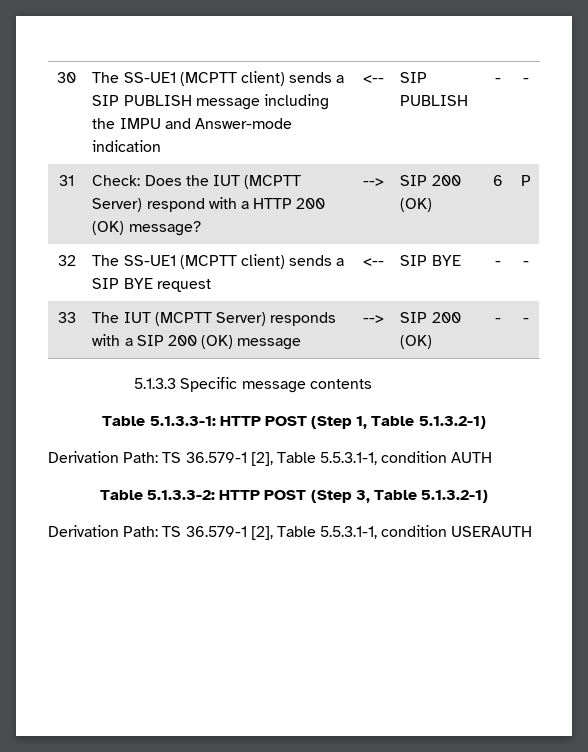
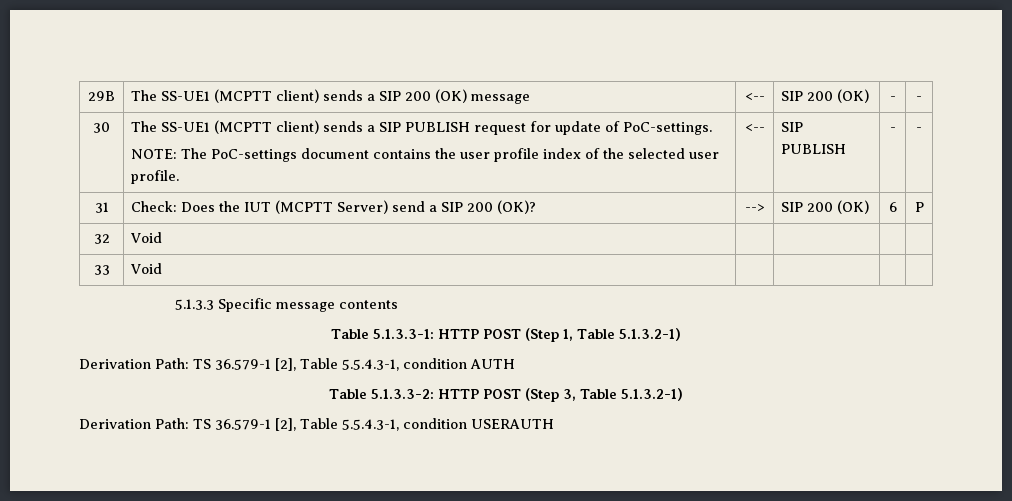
+ 29B | The SS-UE1 (MCPTT client) sends a SIP 200 (OK) message | <-- | SIP 200 (OK) | - | -
- 30 | The SS-UE1 (MCPTT client) sends a SIP PUBLISH message including the IMPU and Answer-mode indication | <-- | SIP PUBLISH | - | -
+ 30 | The SS-UE1 (MCPTT client) sends a SIP PUBLISH request for update of PoC-settings.
+ NOTE: The PoC-settings document contains the user profile index of the selected user profile. | <-- | SIP PUBLISH | - | -
- 31 | Check: Does the IUT (MCPTT Server) respond with a HTTP 200 (OK) message? | --> | SIP 200 (OK) | 6 | P
+ 31 | Check: Does the IUT (MCPTT Server) send a SIP 200 (OK)? | --> | SIP 200 (OK) | 6 | P
- 32 | The SS-UE1 (MCPTT client) sends a SIP BYE request | <-- | SIP BYE | - | -
- 33 | The IUT (MCPTT Server) responds with a SIP 200 (OK) message | --> | SIP 200 (OK) | - | -
+ 32 | Void | | | |
+ 33 | Void | | | |
- Derivation Path: TS 36.579-1 [2], Table 5.5.3.1-1, condition AUTH
+ Derivation Path: TS 36.579-1 [2], Table 5.5.4.3-1, condition AUTH
- Derivation Path: TS 36.579-1 [2], Table 5.5.3.1-1, condition USERAUTH
+ Derivation Path: TS 36.579-1 [2], Table 5.5.4.3-1, condition USERAUTH

